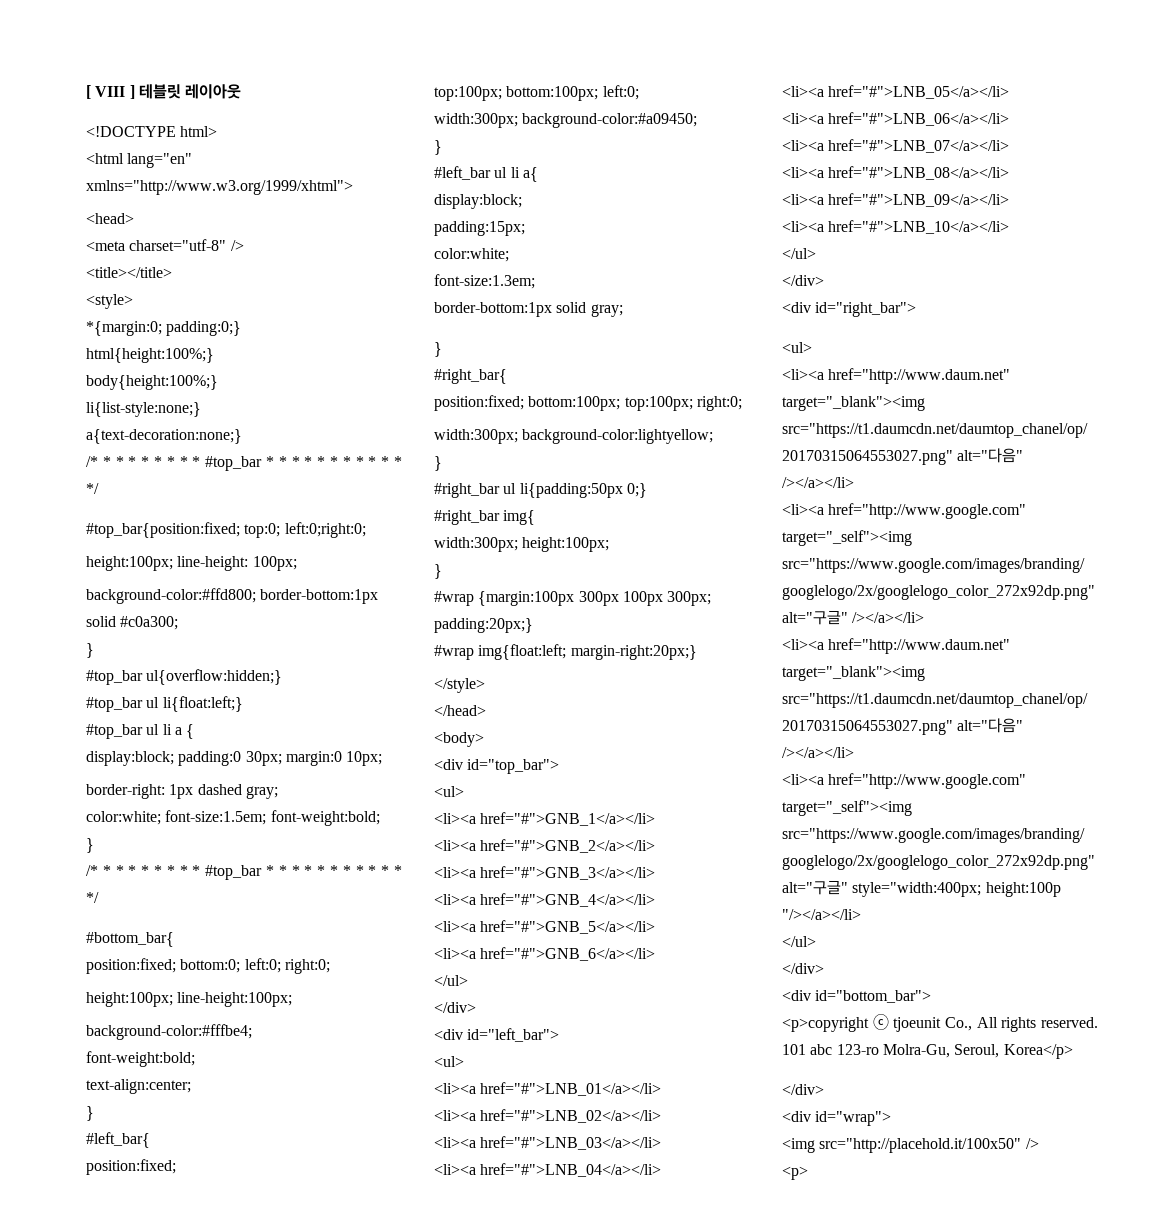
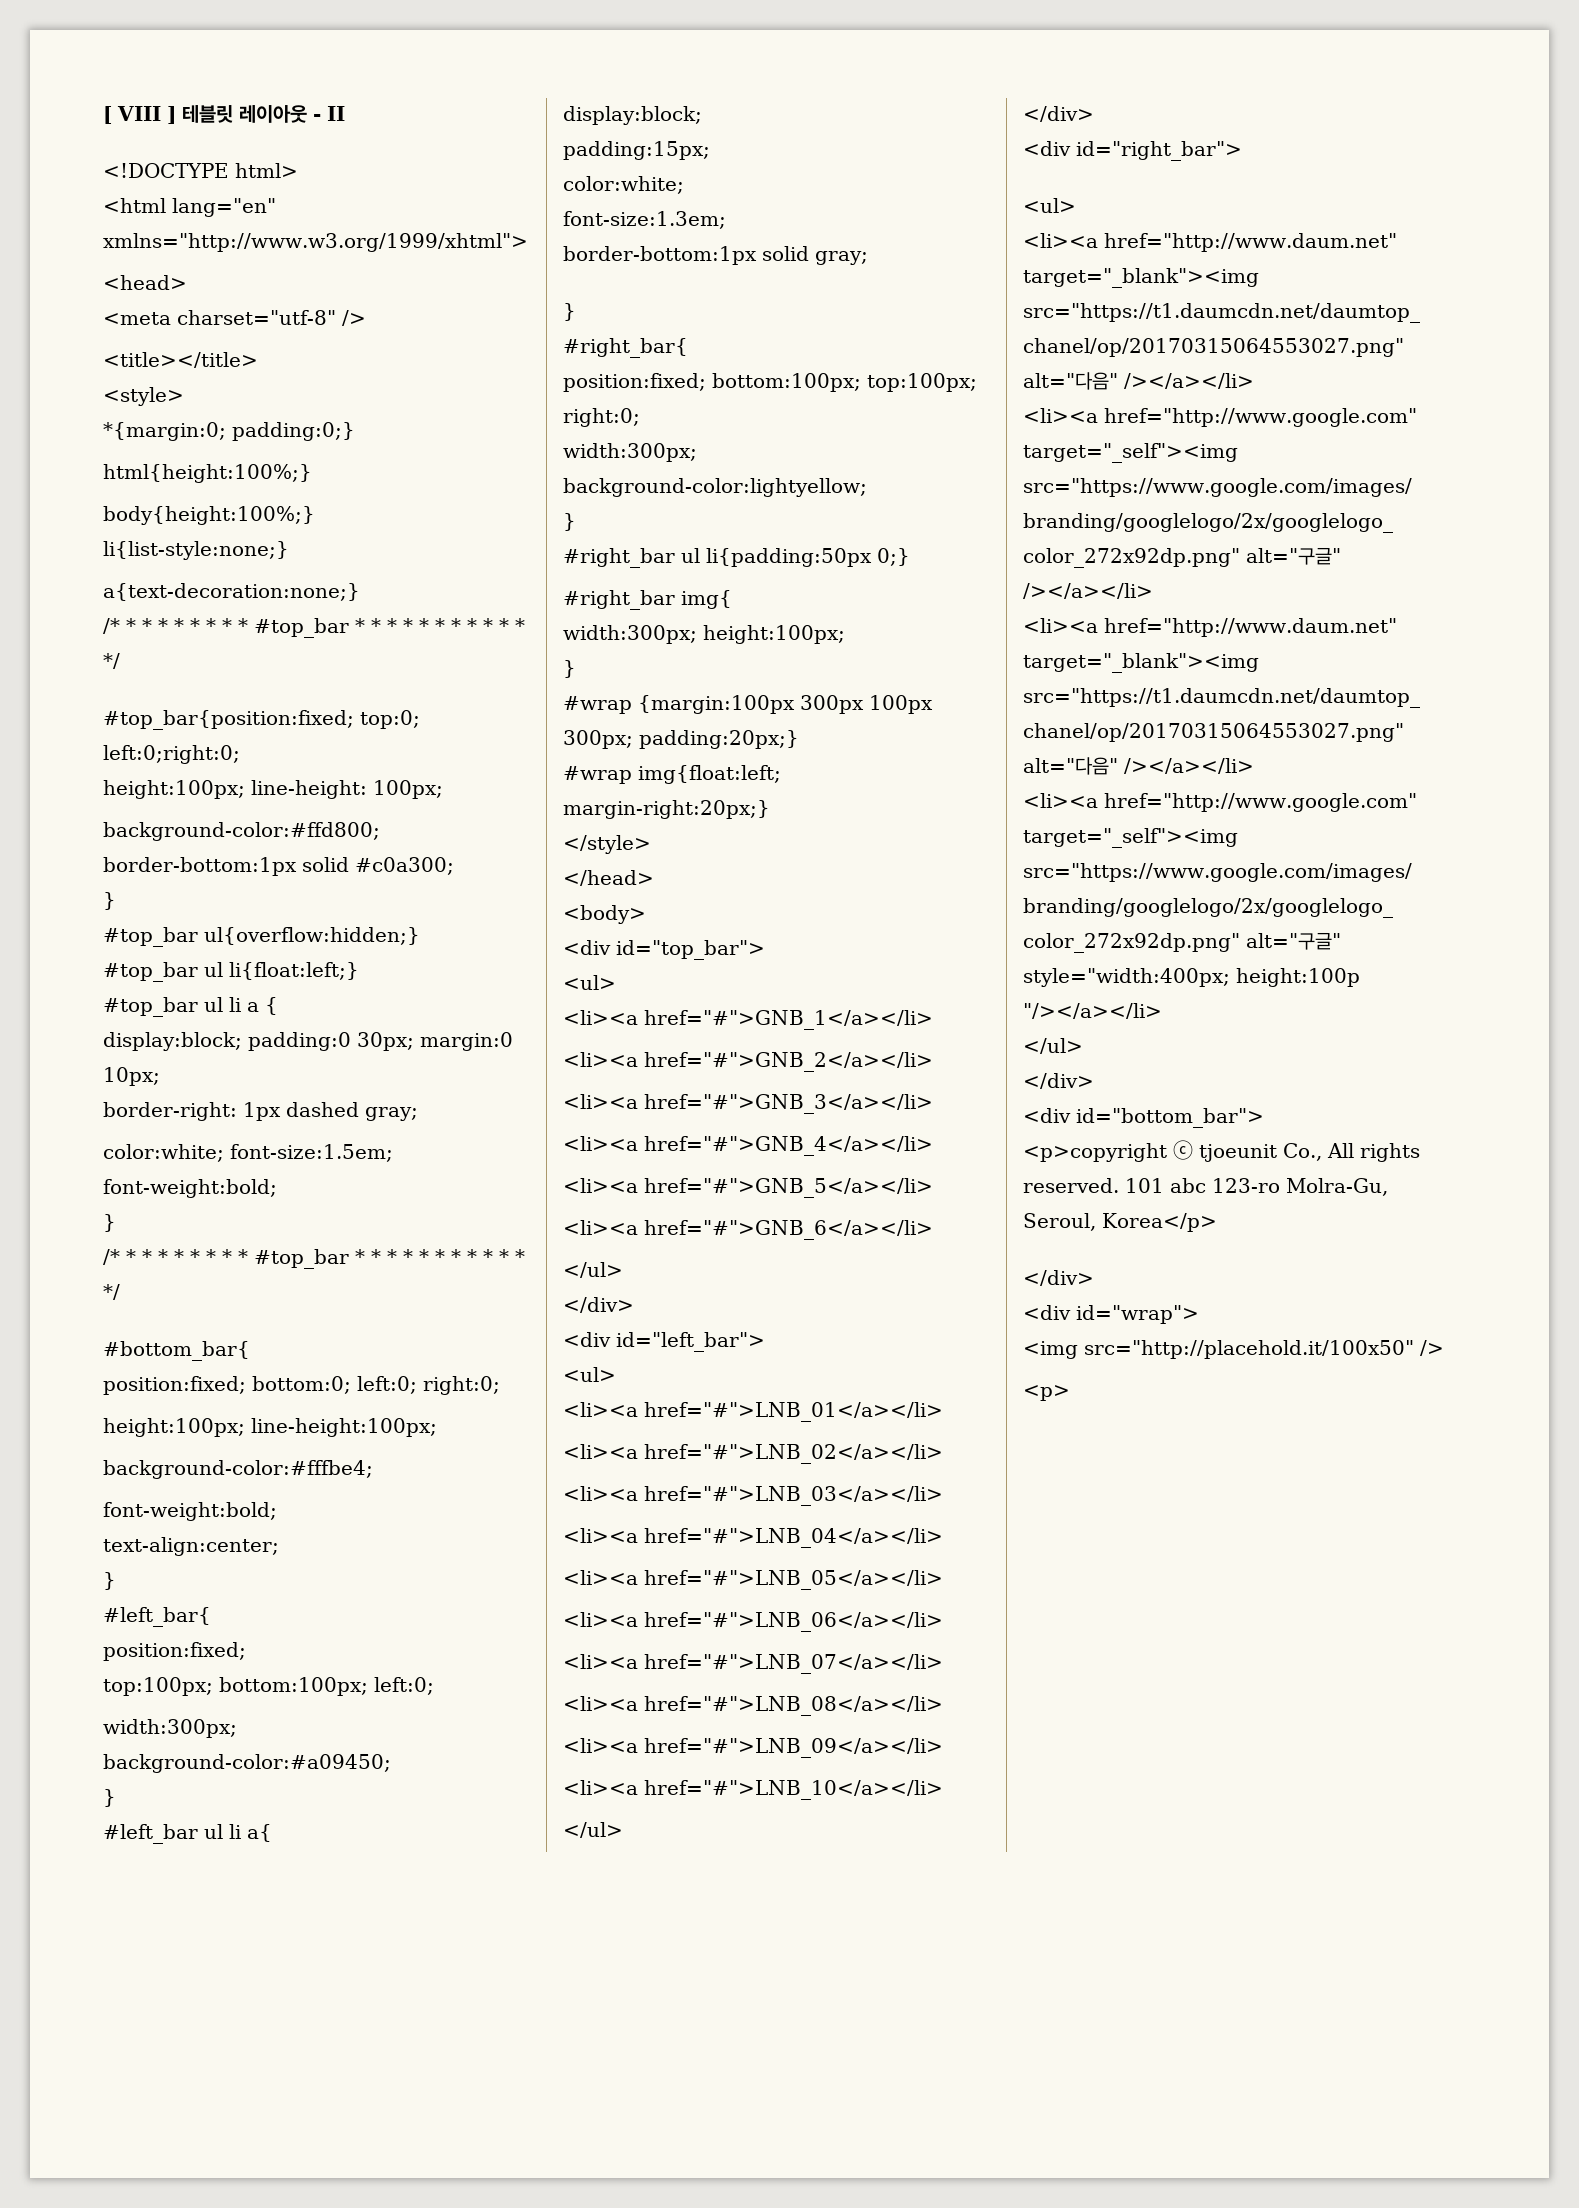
- [ VIII ] 테블릿 레이아웃
+ [ VIII ] 테블릿 레이아웃 - II

